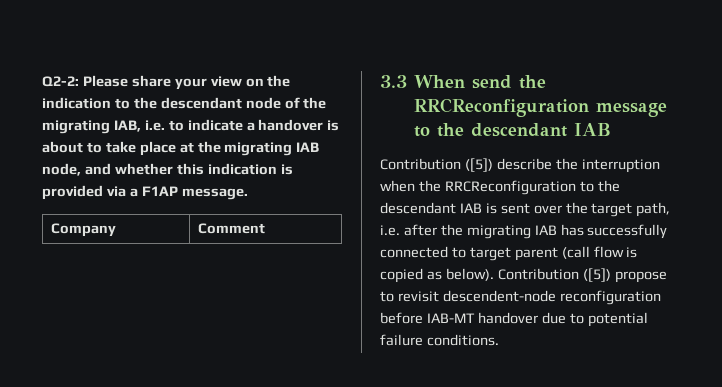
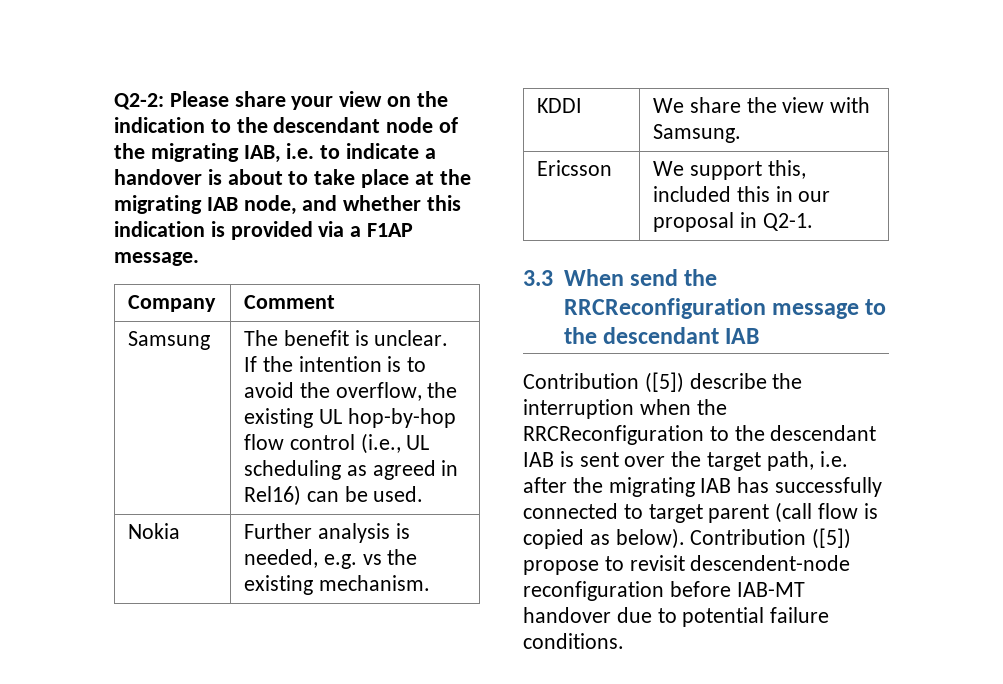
+ Samsung | The benefit is unclear. If the intention is to avoid the overflow, the existing UL hop-by-hop flow control (i.e., UL scheduling as agreed in Rel16) can be used.
+ Nokia | Further analysis is needed, e.g. vs the existing mechanism.
+ KDDI | We share the view with Samsung.
+ Ericsson | We support this, included this in our proposal in Q2-1.

